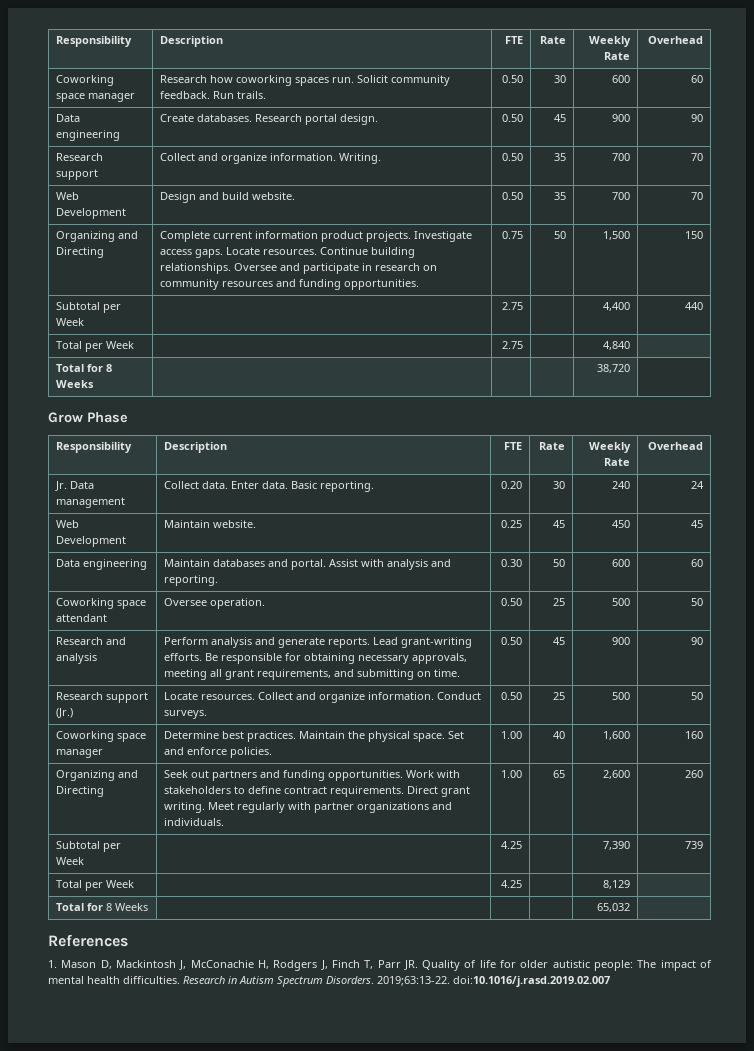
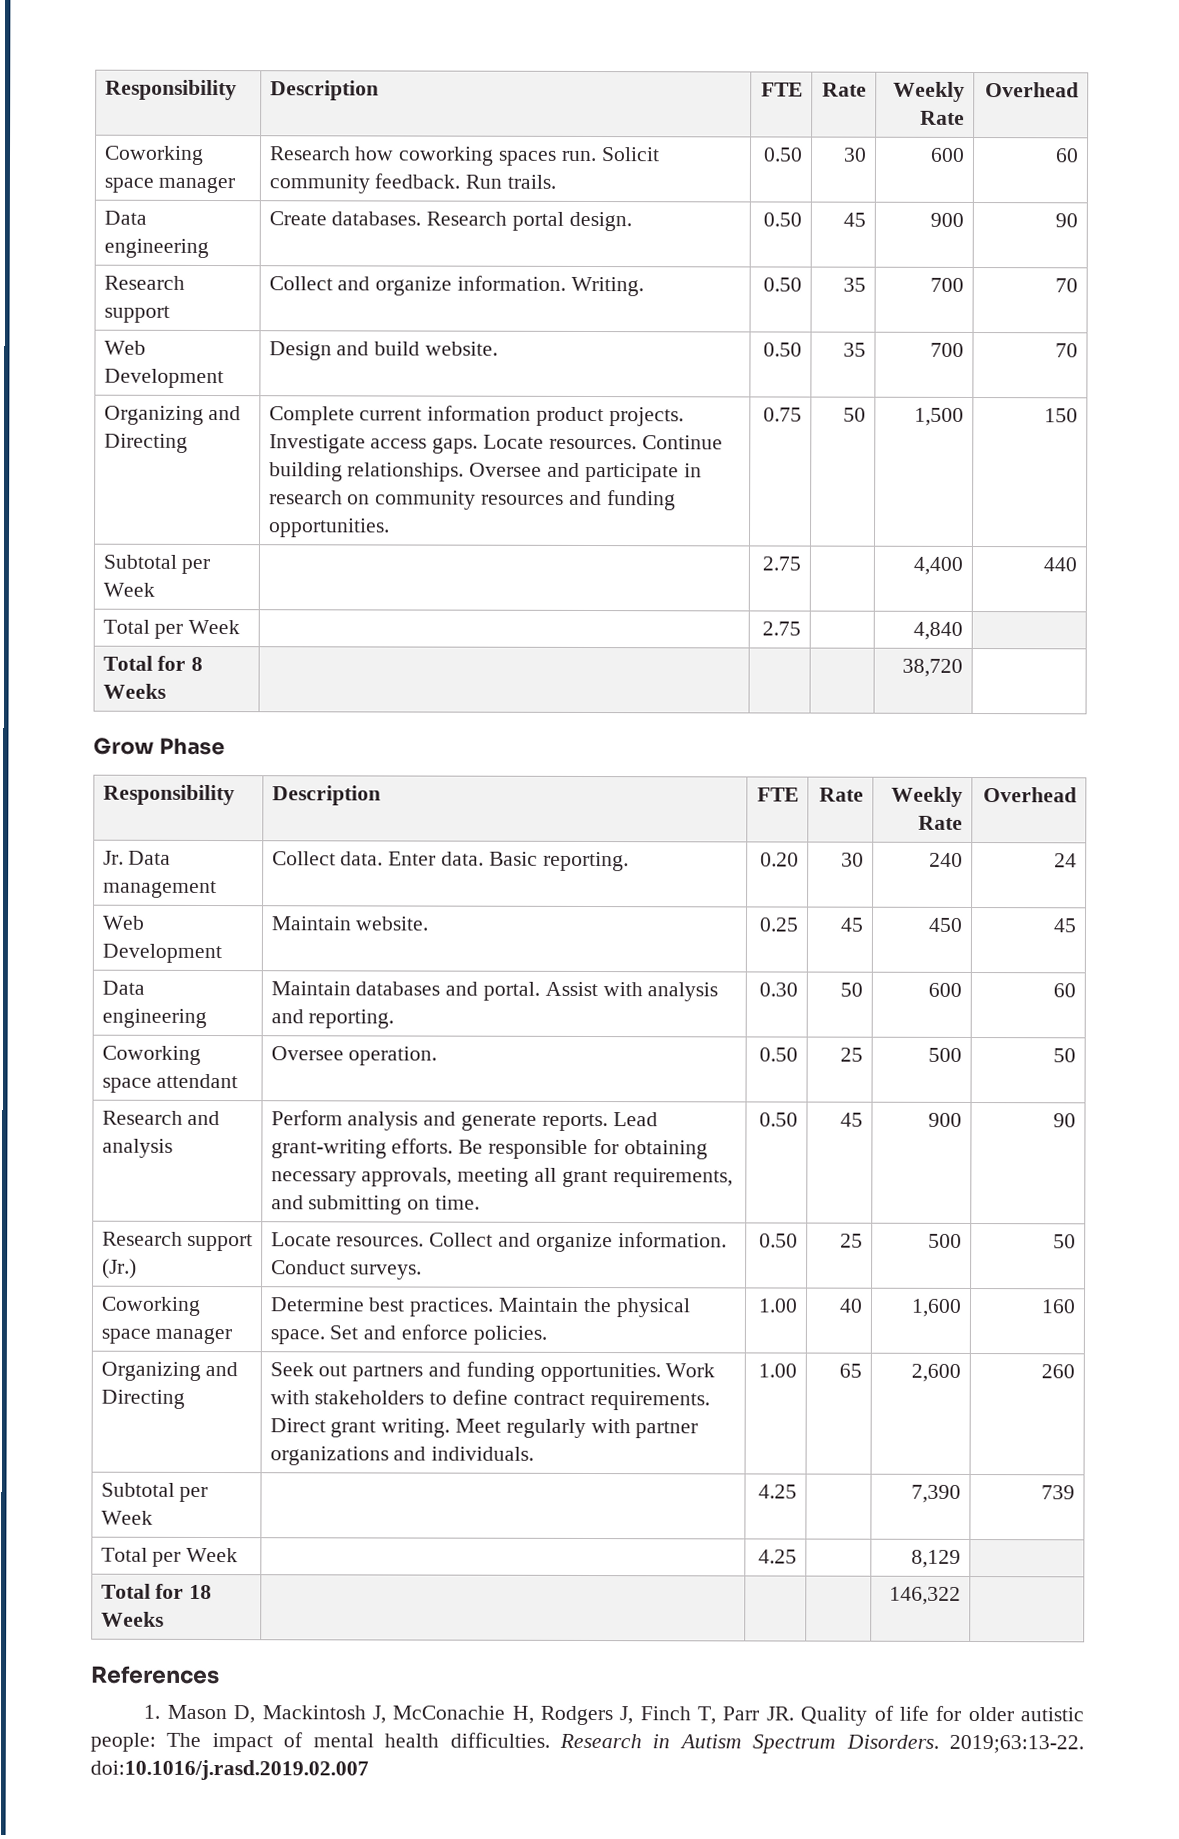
- Total for 8 Weeks | | | | 65,032 |
+ Total for 18 Weeks | | | | 146,322 |

